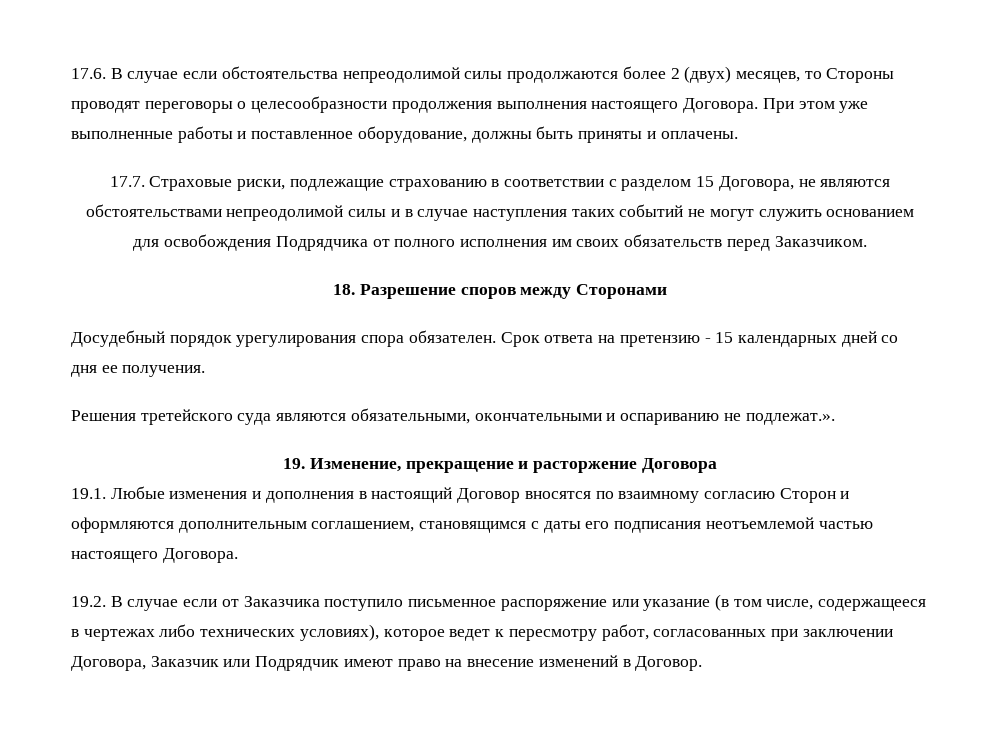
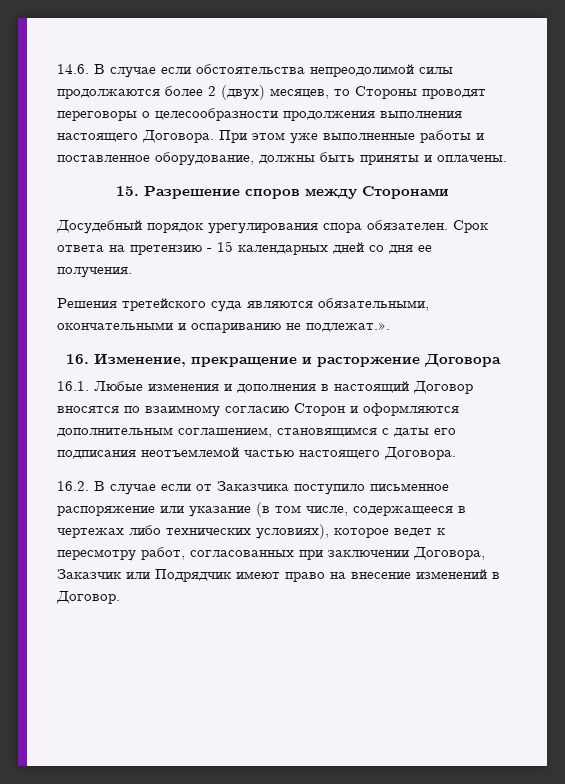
- 17.6. В случае если обстоятельства непреодолимой силы продолжаются более 2 (двух) месяцев, то Стороны проводят переговоры о целесообразности продолжения выполнения настоящего Договора.
+ 14.6. В случае если обстоятельства непреодолимой силы продолжаются более 2 (двух) месяцев, то Стороны проводят переговоры о целесообразности продолжения выполнения настоящего Договора.
- 17.7. Страховые риски, подлежащие страхованию в соответствии с разделом 15 Договора, не являются обстоятельствами непреодолимой силы и в случае наступления таких событий не могут служить основанием для освобождения Подрядчика от полного исполнения им своих обязательств перед Заказчиком.
- 18. Разрешение споров между Сторонами
+ 15. Разрешение споров между Сторонами
- 19. Изменение, прекращение и расторжение Договора
+ 16. Изменение, прекращение и расторжение Договора
- 19.1. Любые изменения и дополнения в настоящий Договор вносятся по взаимному согласию Сторон и оформляются дополнительным соглашением, становящимся с даты его подписания неотъемлемой частью настоящего Договора.
+ 16.1. Любые изменения и дополнения в настоящий Договор вносятся по взаимному согласию Сторон и оформляются дополнительным соглашением, становящимся с даты его подписания неотъемлемой частью настоящего Договора.
- 19.2. В случае если от Заказчика поступило письменное распоряжение или указание (в том числе, содержащееся в чертежах либо технических условиях), которое ведет к пересмотру работ, согласованных при заключении Договора, Заказчик или Подрядчик имеют право на внесение изменений в Договор.
+ 16.2. В случае если от Заказчика поступило письменное распоряжение или указание (в том числе, содержащееся в чертежах либо технических условиях), которое ведет к пересмотру работ, согласованных при заключении Договора, Заказчик или Подрядчик имеют право на внесение изменений в Договор.

